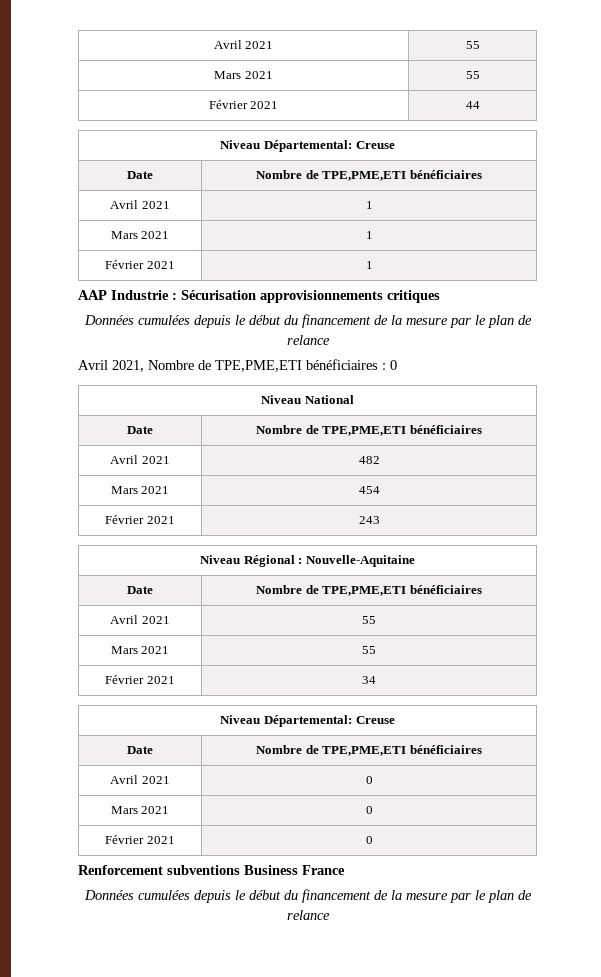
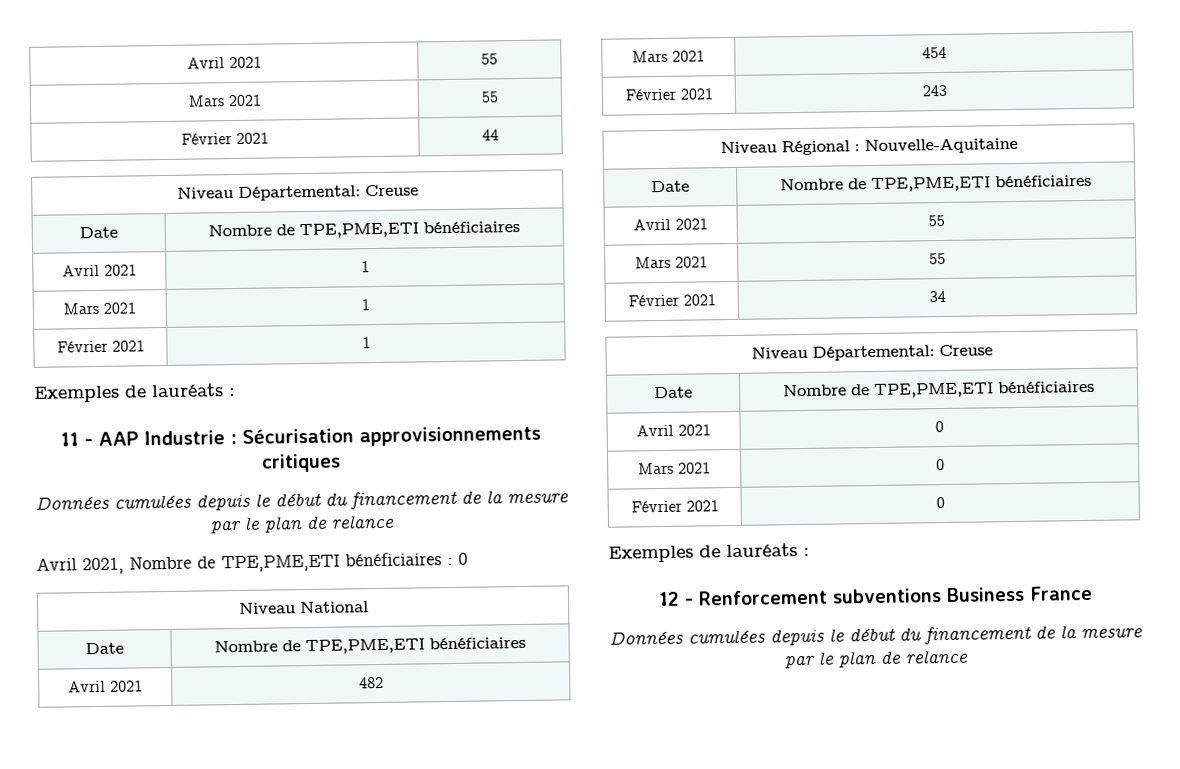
  Février 2021 | 1
- AAP Industrie : Sécurisation approvisionnements critiques
+ Exemples de lauréats :
+ 11 - AAP Industrie : Sécurisation approvisionnements critiques
  Février 2021 | 0
- Renforcement subventions Business France
+ Exemples de lauréats :
+ 12 - Renforcement subventions Business France

